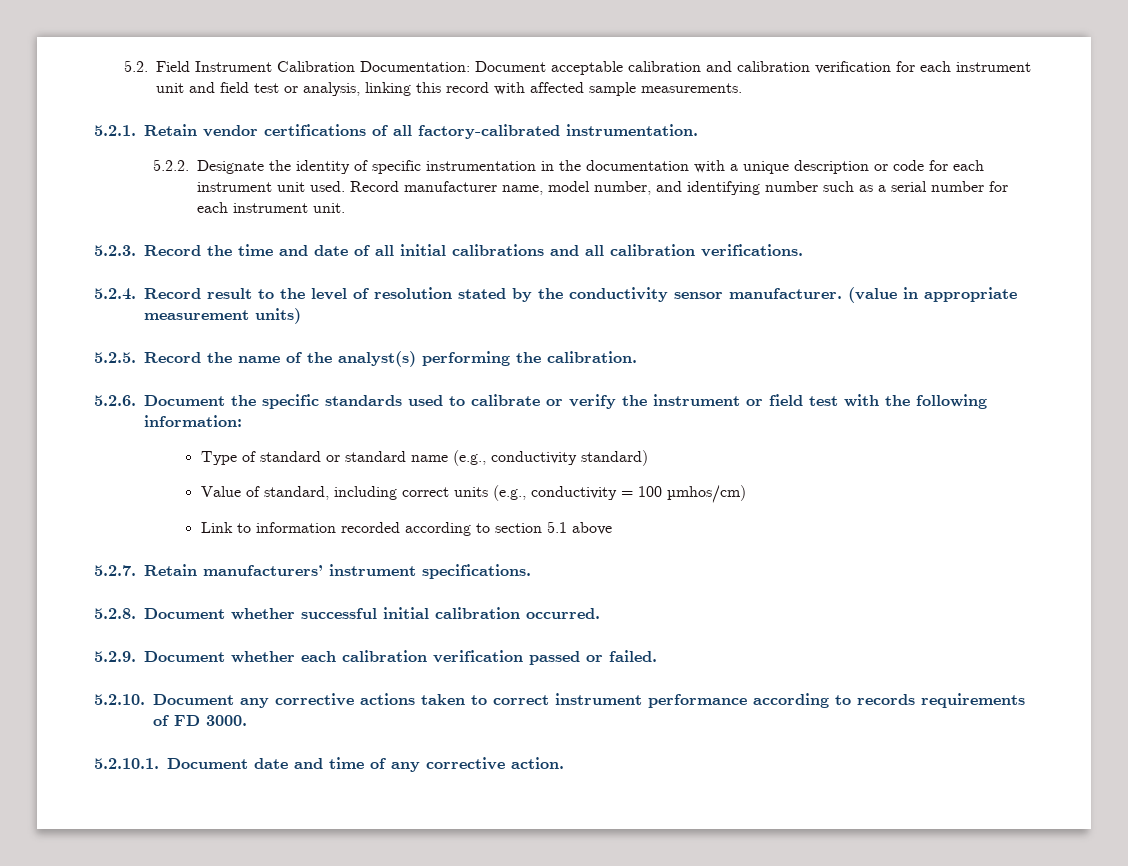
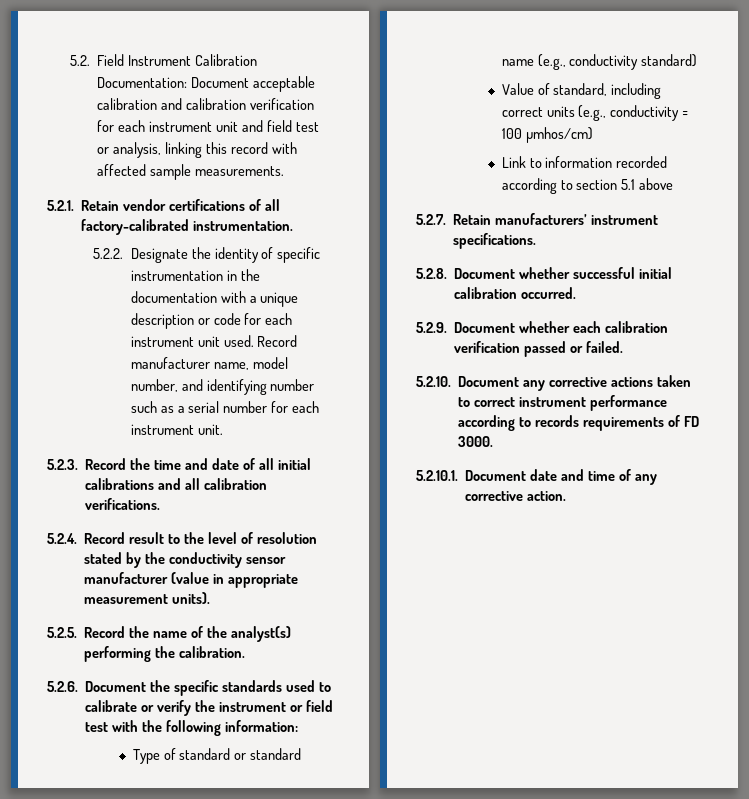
- 5.2.4. Record result to the level of resolution stated by the conductivity sensor manufacturer. (value in appropriate measurement units)
+ 5.2.4. Record result to the level of resolution stated by the conductivity sensor manufacturer (value in appropriate measurement units).

